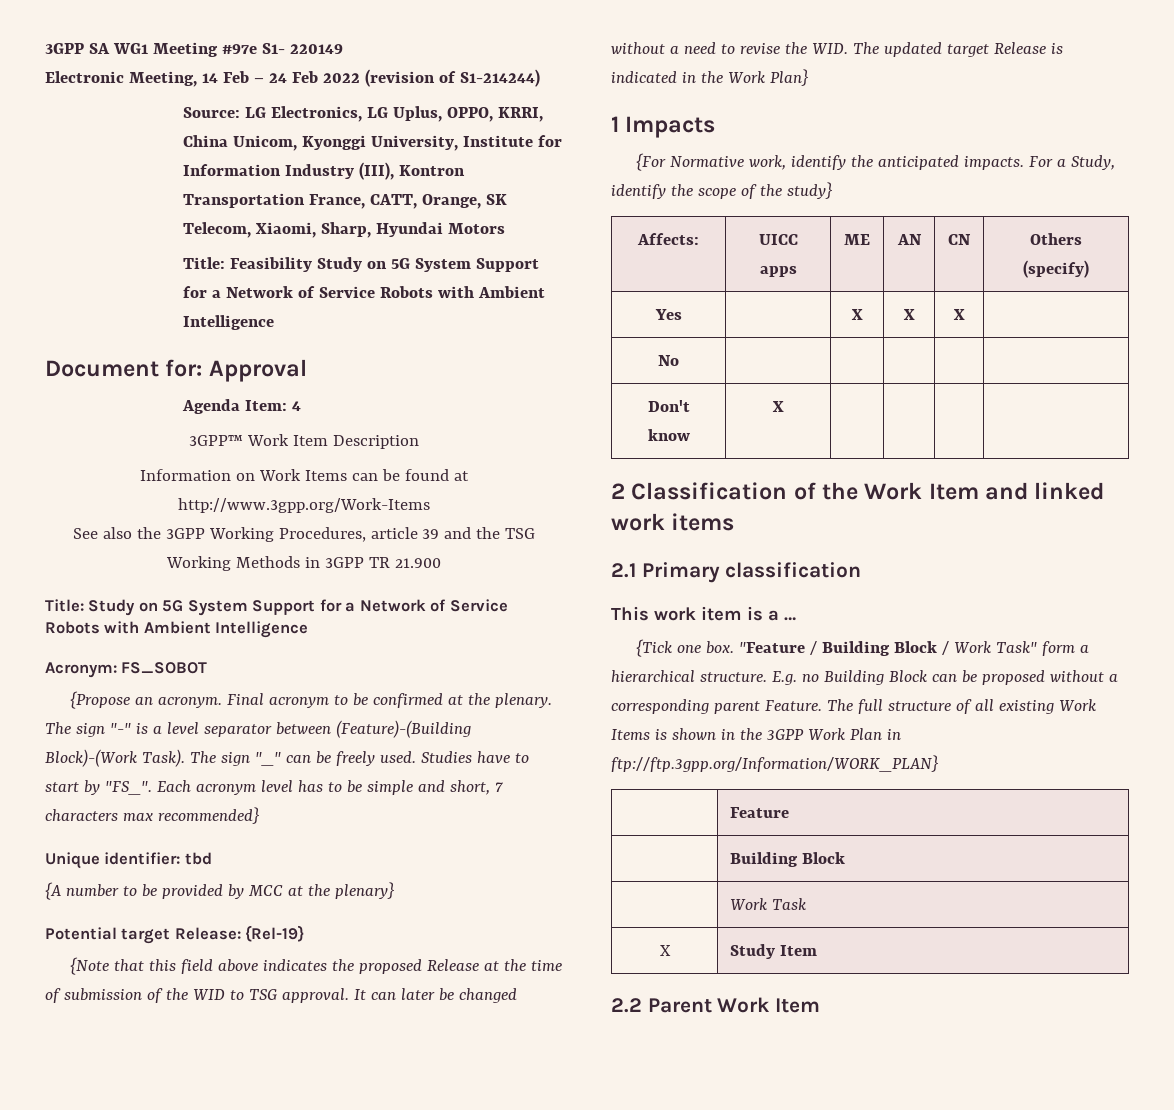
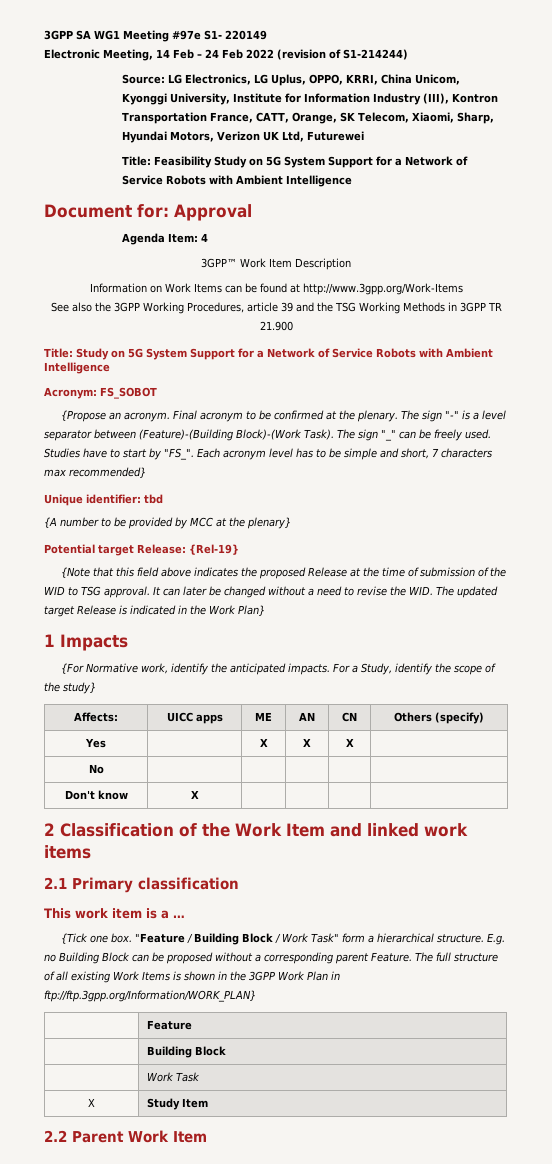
- Source: LG Electronics, LG Uplus, OPPO, KRRI, China Unicom, Kyonggi University, Institute for Information Industry (III), Kontron Transportation France, CATT, Orange, SK Telecom, Xiaomi, Sharp, Hyundai Motors
+ Source: LG Electronics, LG Uplus, OPPO, KRRI, China Unicom, Kyonggi University, Institute for Information Industry (III), Kontron Transportation France, CATT, Orange, SK Telecom, Xiaomi, Sharp, Hyundai Motors, Verizon UK Ltd, Futurewei

